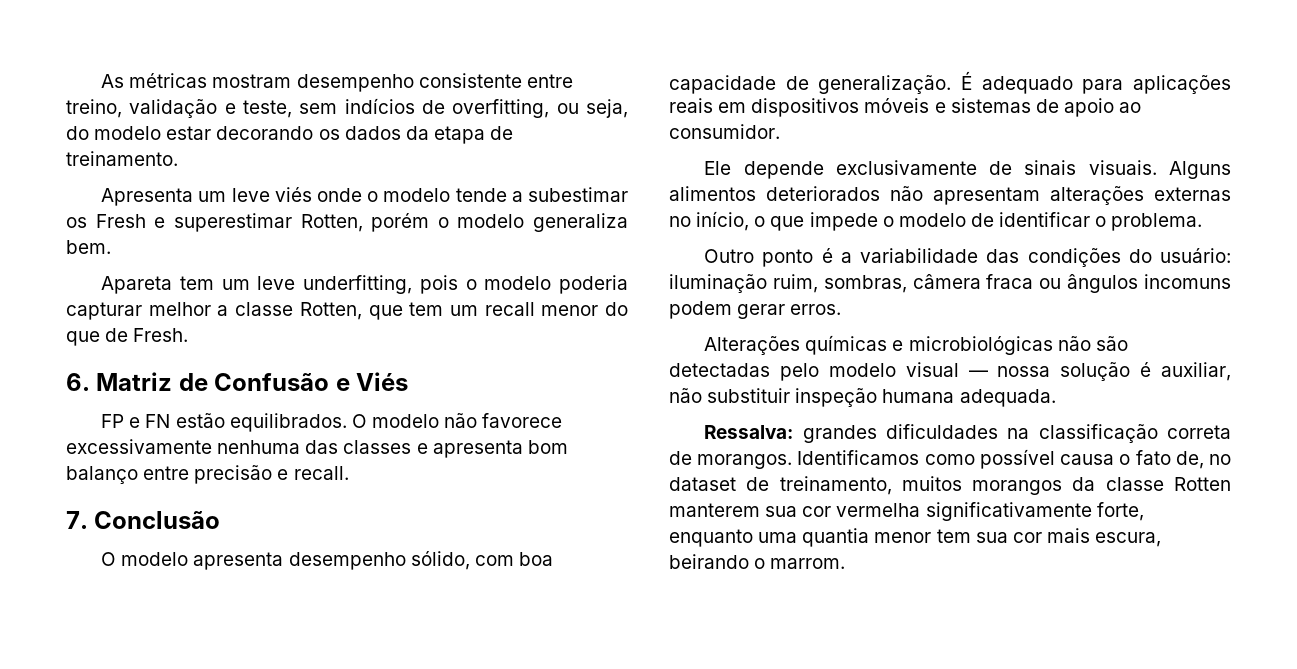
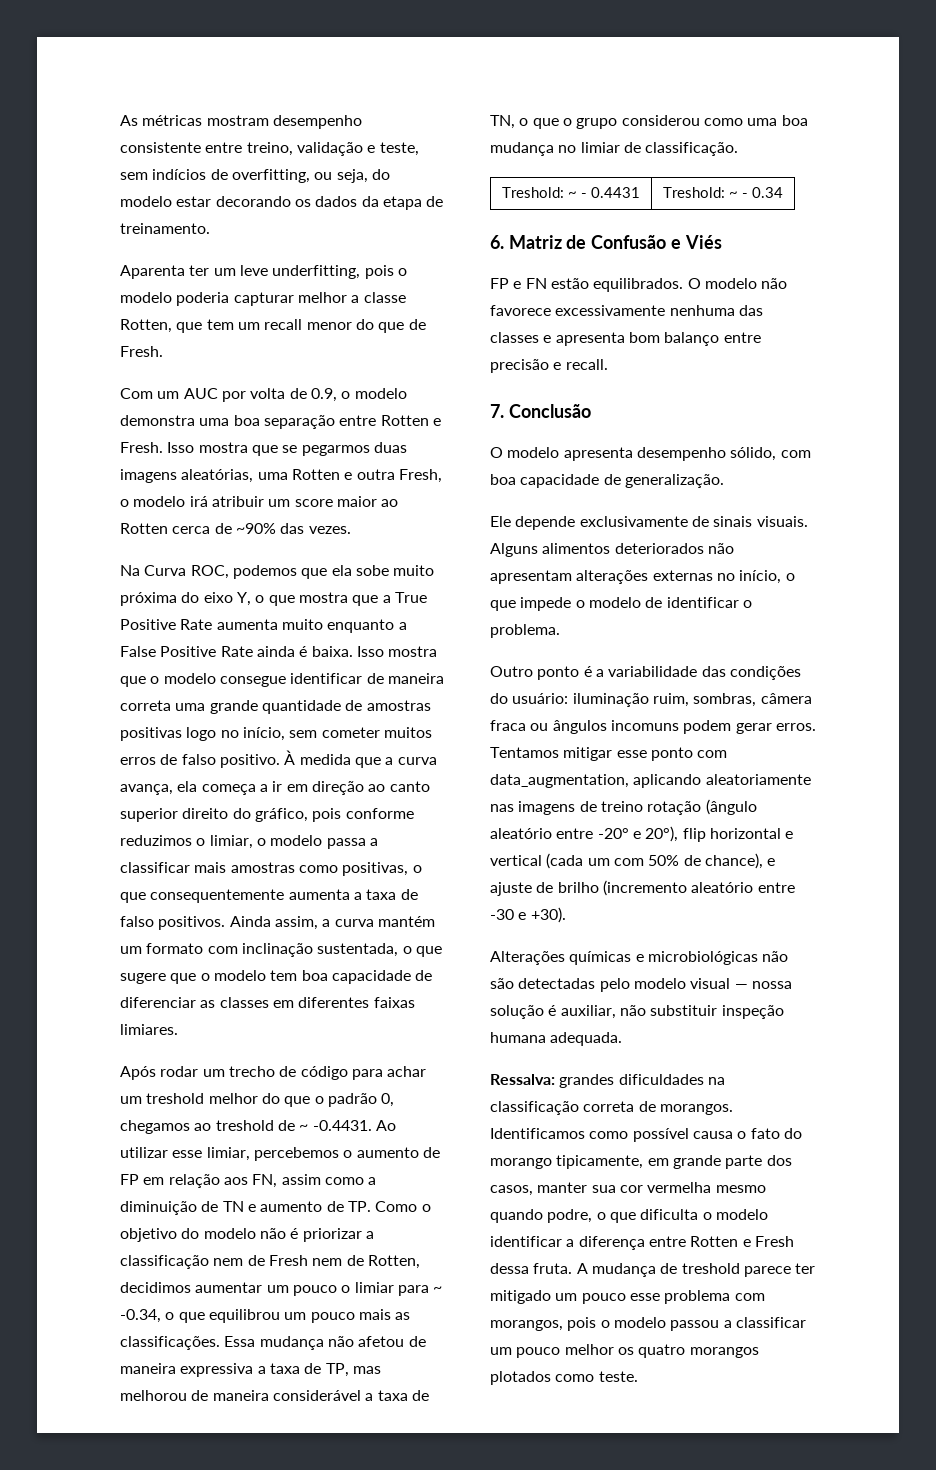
- Apresenta um leve viés onde o modelo tende a subestimar os Fresh e superestimar Rotten, porém o modelo generaliza bem.
- Apareta tem um leve underfitting, pois o modelo poderia capturar melhor a classe Rotten, que tem um recall menor do que de Fresh.
+ Aparenta ter um leve underfitting, pois o modelo poderia capturar melhor a classe Rotten, que tem um recall menor do que de Fresh.
+ Com um AUC por volta de 0.9, o modelo demonstra uma boa separação entre Rotten e Fresh. Isso mostra que se pegarmos duas imagens aleatórias, uma Rotten e outra Fresh, o modelo irá atribuir um score maior ao Rotten cerca de ~90% das vezes.
+ Na Curva ROC, podemos que ela sobe muito próxima do eixo Y, o que mostra que a True Positive Rate aumenta muito enquanto a False Positive Rate ainda é baixa. Isso mostra que o modelo consegue identificar de maneira correta uma grande quantidade de amostras positivas logo no início, sem cometer muitos erros de falso positivo. À medida que a curva avança, ela começa a ir em direção ao canto superior direito do gráfico, pois conforme reduzimos o limiar, o modelo passa a classificar mais amostras como positivas, o que consequentemente aumenta a taxa de falso positivos. Ainda assim, a curva mantém um formato com inclinação sustentada, o que sugere que o modelo tem boa capacidade de diferenciar as classes em diferentes faixas limiares.
+ Após rodar um trecho de código para achar um treshold melhor do que o padrão 0, chegamos ao treshold de ~ -0.4431. Ao utilizar esse limiar, percebemos o aumento de FP em relação aos FN, assim como a diminuição de TN e aumento de TP. Como o objetivo do modelo não é priorizar a classificação nem de Fresh nem de Rotten, decidimos aumentar um pouco o limiar para ~ -0.34, o que equilibrou um pouco mais as classificações. Essa mudança não afetou de maneira expressiva a taxa de TP, mas melhorou de maneira considerável a taxa de TN, o que o grupo considerou como uma boa mudança no limiar de classificação.
+ Treshold: ~ - 0.4431 | Treshold: ~ - 0.34
- É adequado para aplicações reais em dispositivos móveis e sistemas de apoio ao consumidor.
+ Tentamos mitigar esse ponto com data_augmentation, aplicando aleatoriamente nas imagens de treino rotação (ângulo aleatório entre -20° e 20°), flip horizontal e vertical (cada um com 50% de chance), e ajuste de brilho (incremento aleatório entre -30 e +30).
- Identificamos como possível causa o fato de, no dataset de treinamento, muitos morangos da classe Rotten manterem sua cor vermelha significativamente forte, enquanto uma quantia menor tem sua cor mais escura, beirando o marrom.
+ Identificamos como possível causa o fato do morango tipicamente, em grande parte dos casos, manter sua cor vermelha mesmo quando podre, o que dificulta o modelo identificar a diferença entre Rotten e Fresh dessa fruta. A mudança de treshold parece ter mitigado um pouco esse problema com morangos, pois o modelo passou a classificar um pouco melhor os quatro morangos plotados como teste.

